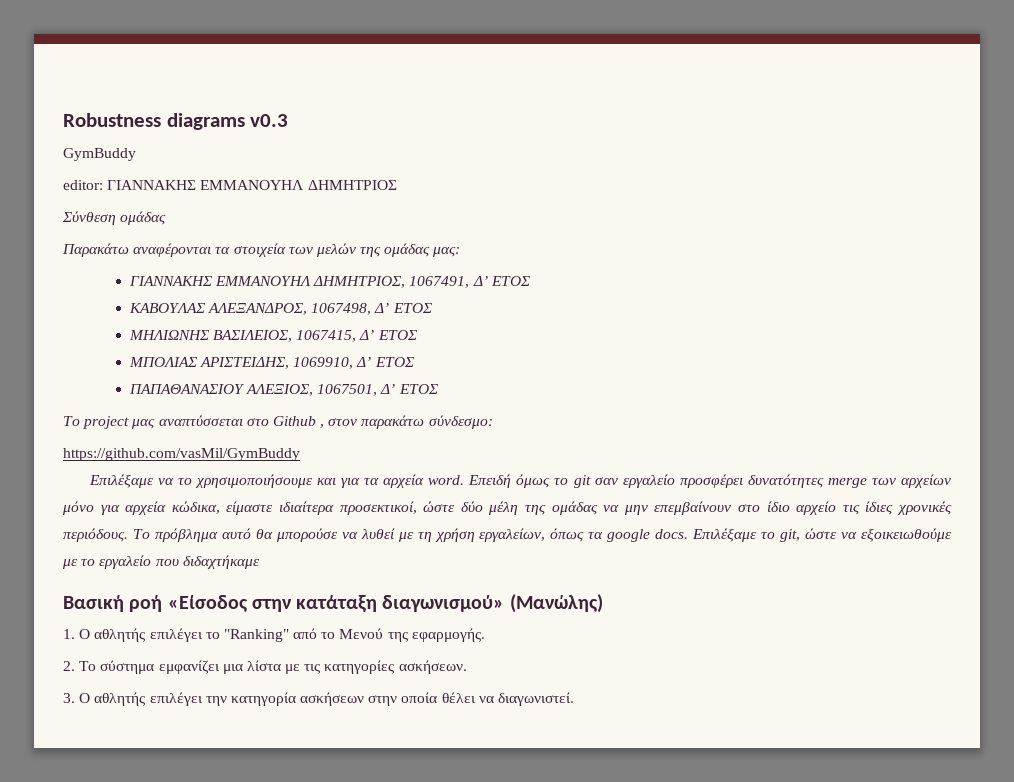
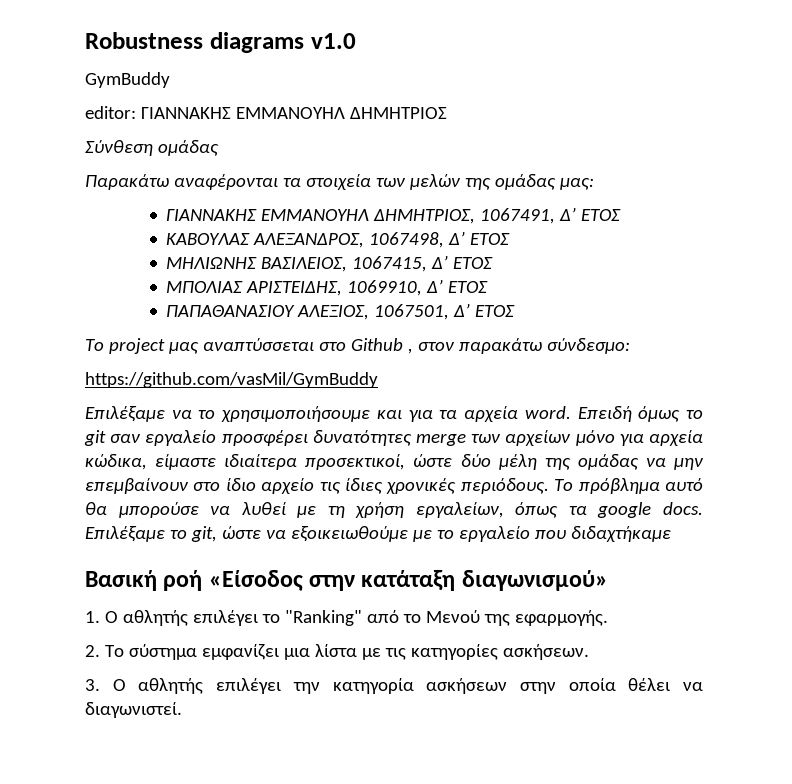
- Robustness diagrams v0.3
+ Robustness diagrams v1.0
- Βασική ροή «Είσοδος στην κατάταξη διαγωνισμού» (Μανώλης)
+ Βασική ροή «Είσοδος στην κατάταξη διαγωνισμού»

